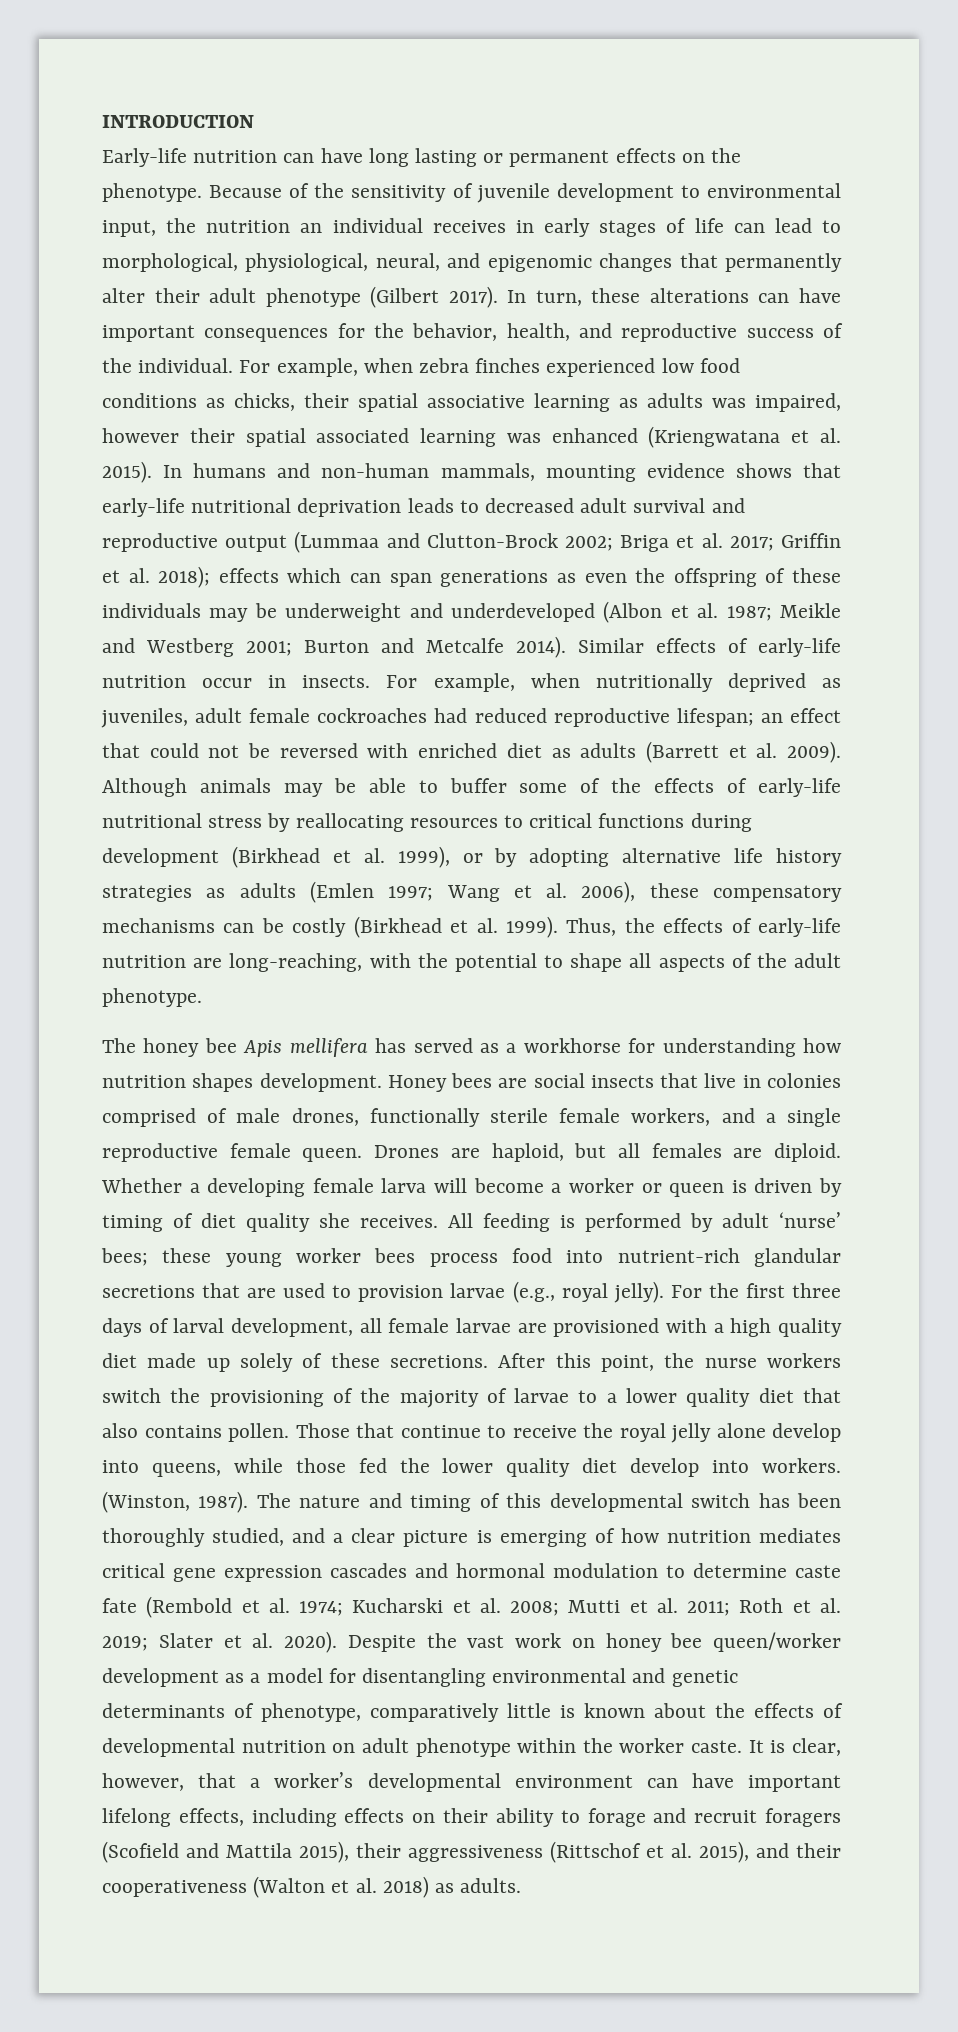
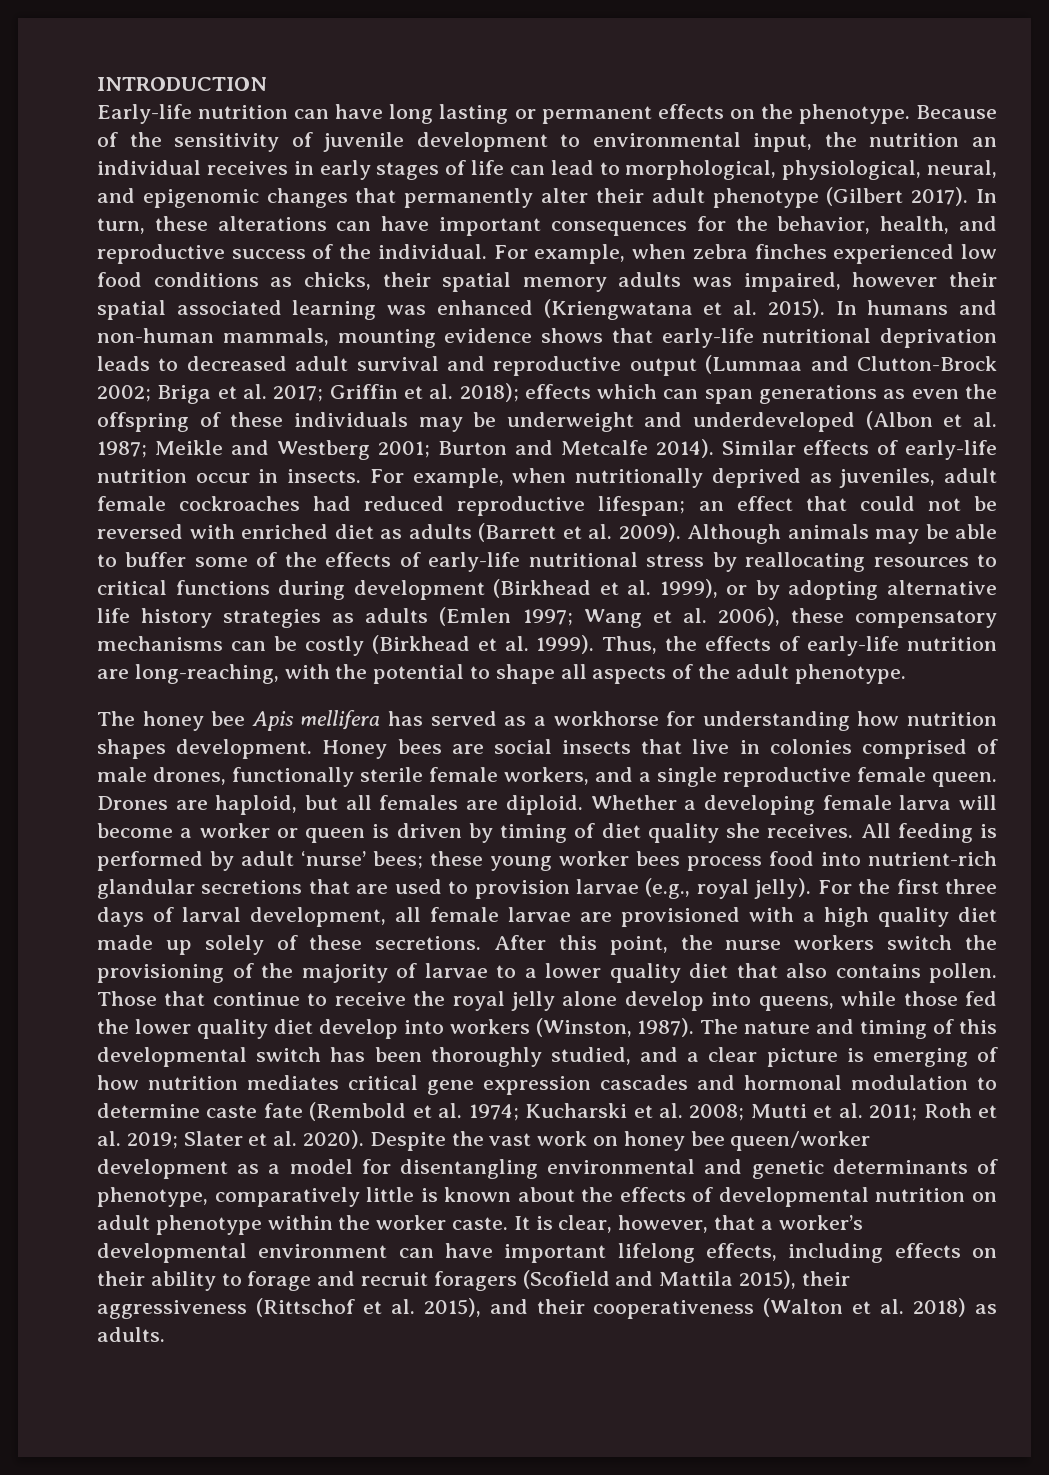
- For example, when zebra finches experienced low food conditions as chicks, their spatial associative learning as adults was impaired, however their spatial associated learning was enhanced (Kriengwatana et al. 2015).
+ For example, when zebra finches experienced low food conditions as chicks, their spatial memory adults was impaired, however their spatial associated learning was enhanced (Kriengwatana et al. 2015).
- Those that continue to receive the royal jelly alone develop into queens, while those fed the lower quality diet develop into workers. (Winston, 1987).
+ Those that continue to receive the royal jelly alone develop into queens, while those fed the lower quality diet develop into workers (Winston, 1987).

